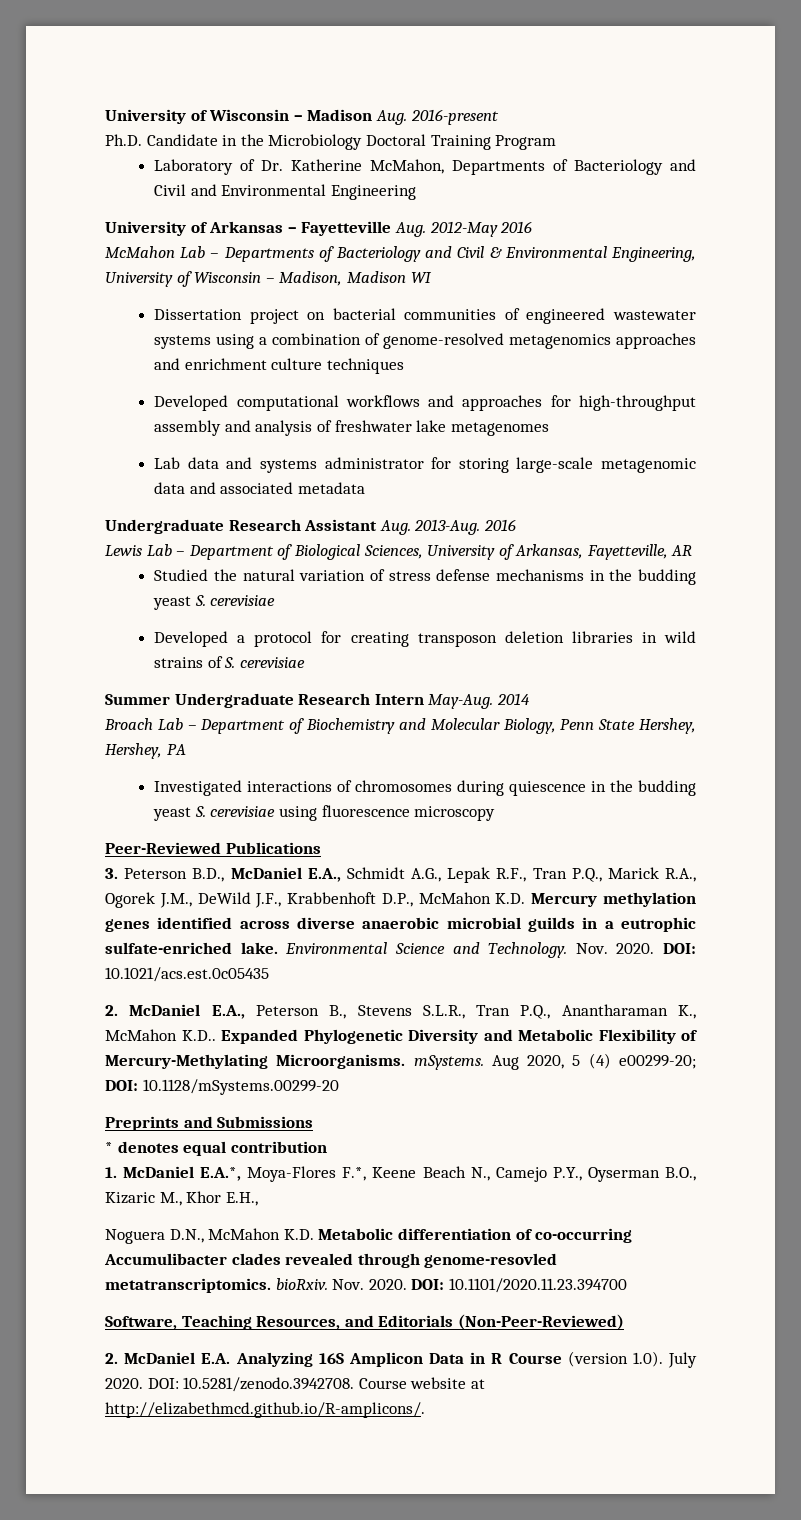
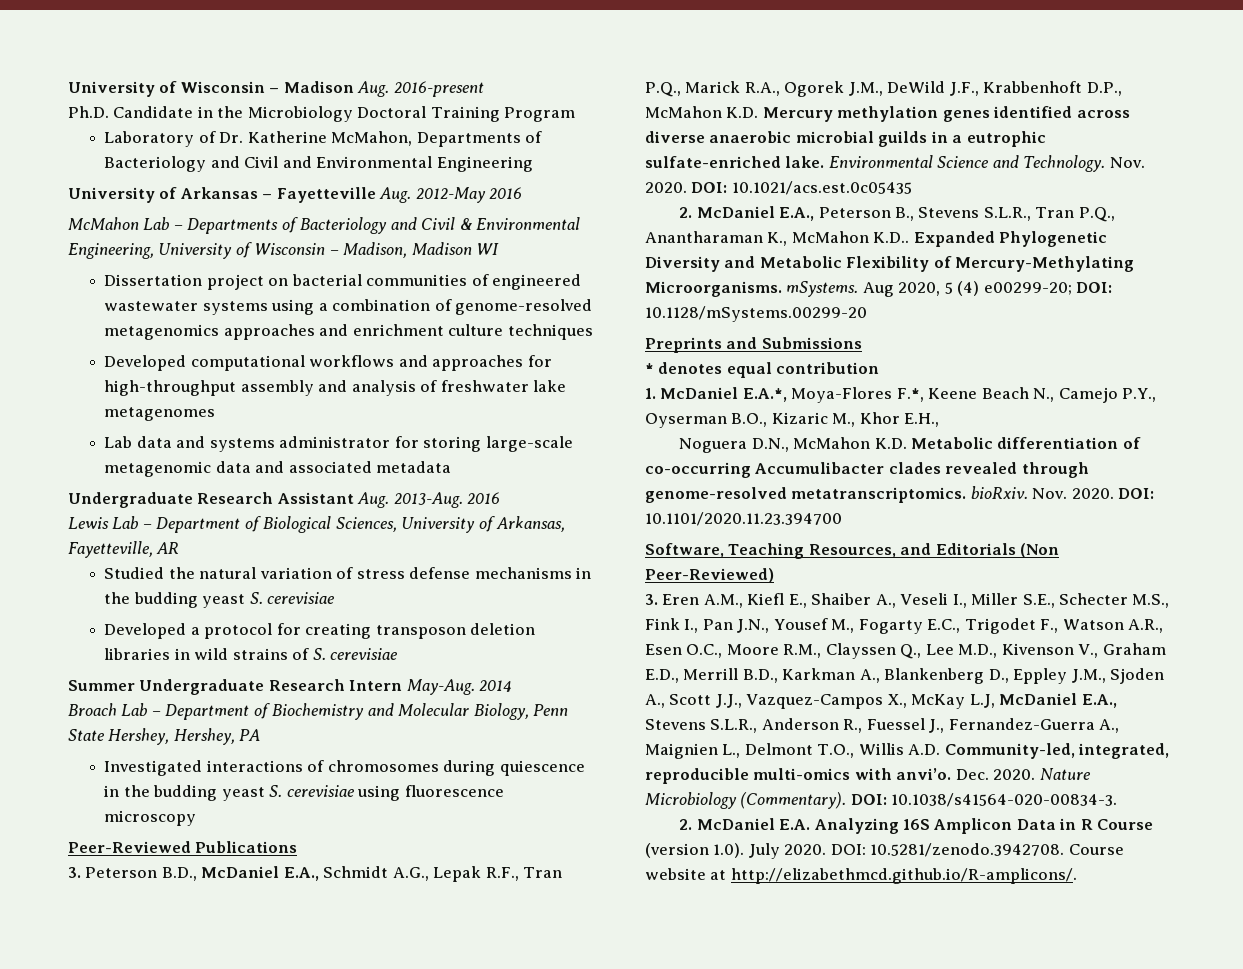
- Noguera D.N., McMahon K.D. Metabolic differentiation of co-occurring Accumulibacter clades revealed through genome-resovled metatranscriptomics. bioRxiv.
+ Noguera D.N., McMahon K.D. Metabolic differentiation of co-occurring Accumulibacter clades revealed through genome-resolved metatranscriptomics. bioRxiv.
- Software, Teaching Resources, and Editorials (Non-Peer-Reviewed)
+ Software, Teaching Resources, and Editorials (Non Peer-Reviewed)
+ 3. Eren A.M., Kiefl E., Shaiber A., Veseli I., Miller S.E., Schecter M.S., Fink I., Pan J.N., Yousef M., Fogarty E.C., Trigodet F., Watson A.R., Esen O.C., Moore R.M., Clayssen Q., Lee M.D., Kivenson V., Graham E.D., Merrill B.D., Karkman A., Blankenberg D., Eppley J.M., Sjoden A., Scott J.J., Vazquez-Campos X., McKay L.J, McDaniel E.A., Stevens S.L.R., Anderson R., Fuessel J., Fernandez-Guerra A., Maignien L., Delmont T.O., Willis A.D. Community-led, integrated, reproducible multi-omics with anvi’o. Dec. 2020. Nature Microbiology (Commentary). DOI: 10.1038/s41564-020-00834-3.

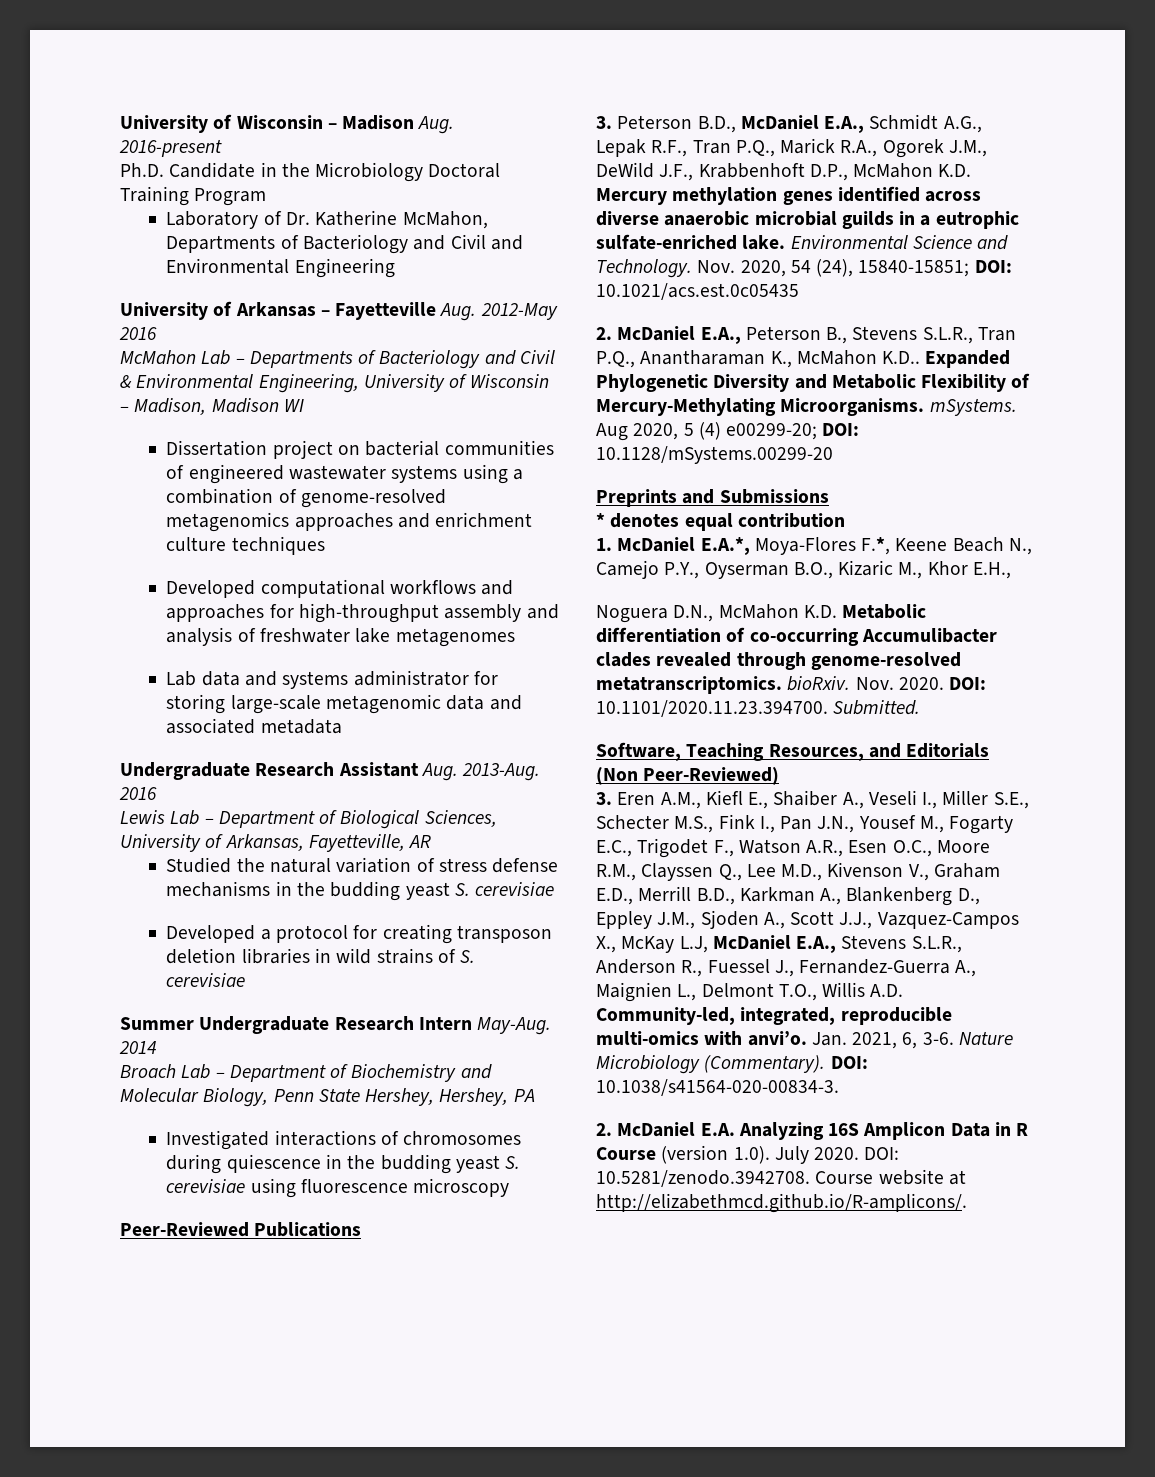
- Nov. 2020. DOI: 10.1021/acs.est.0c05435
+ Nov. 2020, 54 (24), 15840-15851; DOI: 10.1021/acs.est.0c05435
- DOI: 10.1101/2020.11.23.394700
+ DOI: 10.1101/2020.11.23.394700. Submitted.
- Dec. 2020.
+ Jan. 2021, 6, 3-6.

